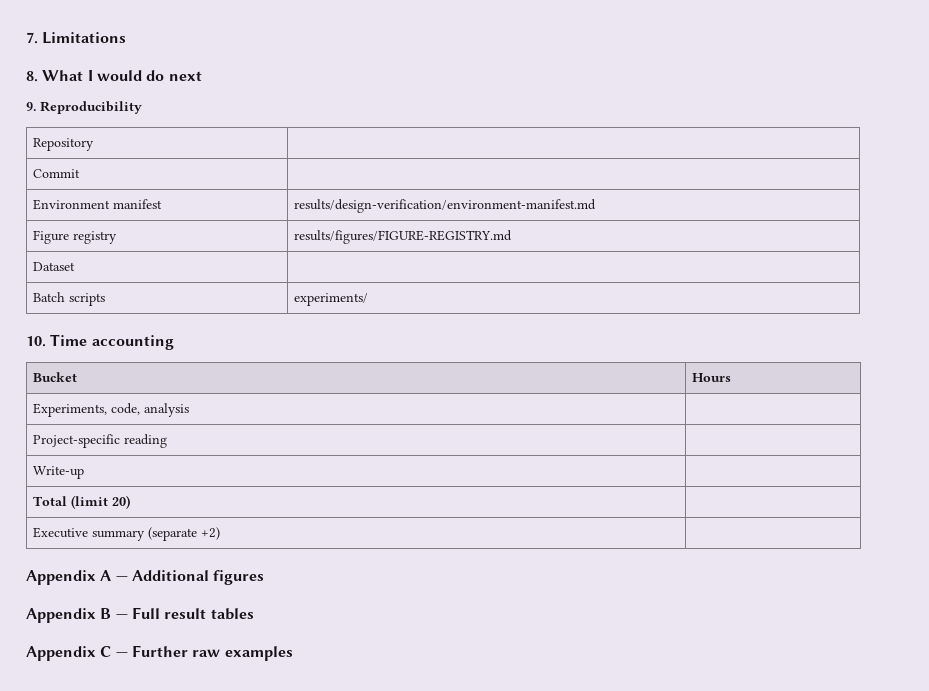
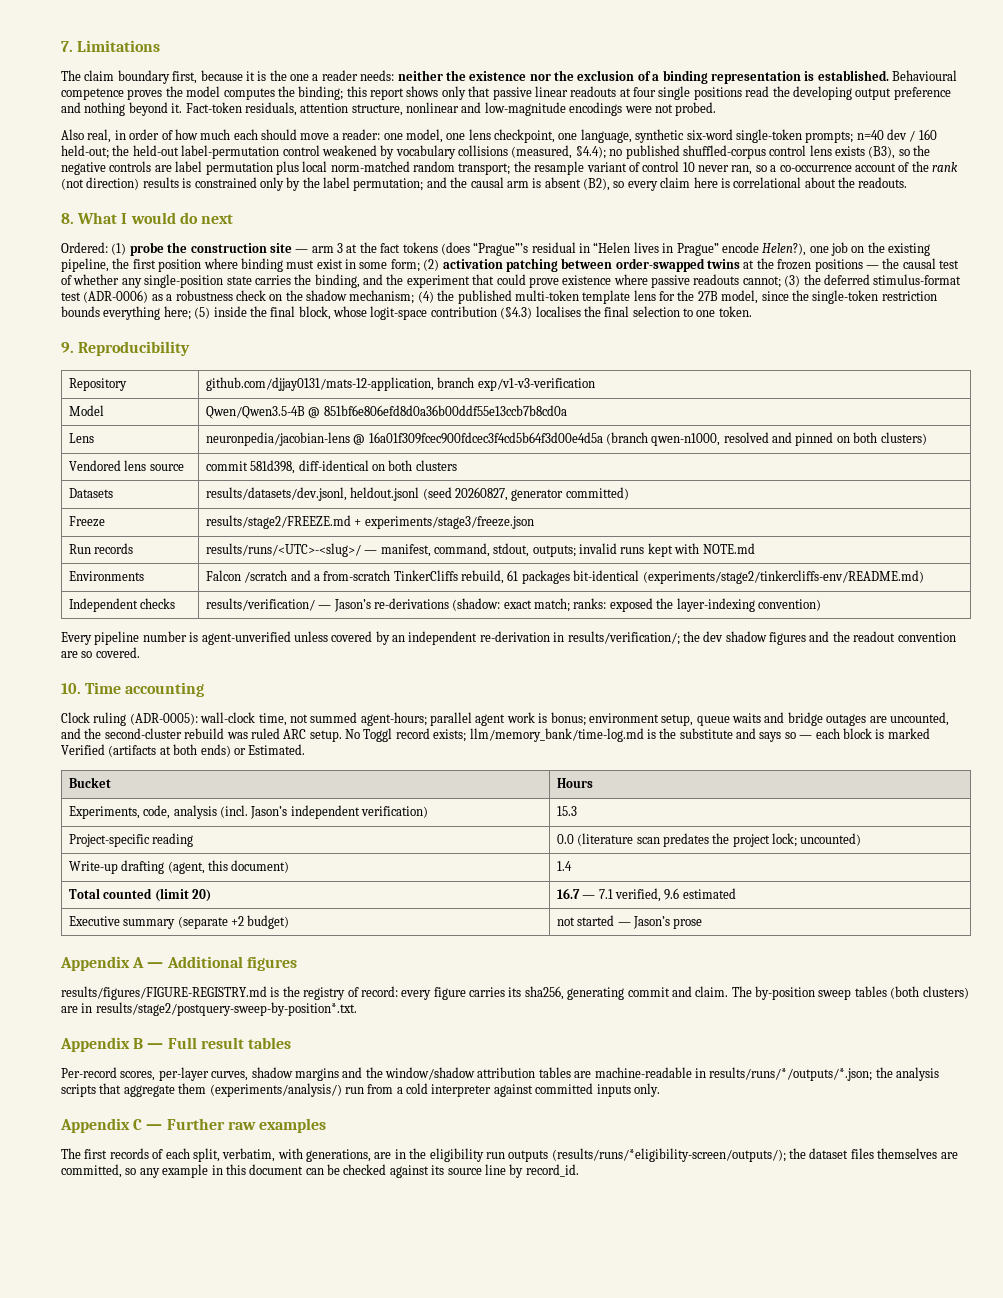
+ The claim boundary first, because it is the one a reader needs: neither the existence nor the exclusion of a binding representation is established. Behavioural competence proves the model computes the binding; this report shows only that passive linear readouts at four single positions read the developing output preference and nothing beyond it. Fact-token residuals, attention structure, nonlinear and low-magnitude encodings were not probed.
+ Also real, in order of how much each should move a reader: one model, one lens checkpoint, one language, synthetic six-word single-token prompts; n=40 dev / 160 held-out; the held-out label-permutation control weakened by vocabulary collisions (measured, §4.4); no published shuffled-corpus control lens exists (B3), so the negative controls are label permutation plus local norm-matched random transport; the resample variant of control 10 never ran, so a co-occurrence account of the rank (not direction) results is constrained only by the label permutation; and the causal arm is absent (B2), so every claim here is correlational about the readouts.
+ Ordered: (1) probe the construction site — arm 3 at the fact tokens (does “Prague”’s residual in “Helen lives in Prague” encode Helen?), one job on the existing pipeline, the first position where binding must exist in some form; (2) activation patching between order-swapped twins at the frozen positions — the causal test of whether any single-position state carries the binding, and the experiment that could prove existence where passive readouts cannot; (3) the deferred stimulus-format test (ADR-0006) as a robustness check on the shadow mechanism; (4) the published multi-token template lens for the 27B model, since the single-token restriction bounds everything here; (5) inside the final block, whose logit-space contribution (§4.3) localises the final selection to one token.
  9. Reproducibility
- Repository |
- Commit |
- Environment manifest | results/design-verification/environment-manifest.md
- Figure registry | results/figures/FIGURE-REGISTRY.md
- Dataset |
- Batch scripts | experiments/
+ Repository | github.com/djjay0131/mats-12-application, branch exp/v1-v3-verification
+ Model | Qwen/Qwen3.5-4B @ 851bf6e806efd8d0a36b00ddf55e13ccb7b8cd0a
+ Lens | neuronpedia/jacobian-lens @ 16a01f309fcec900fdcec3f4cd5b64f3d00e4d5a (branch qwen-n1000, resolved and pinned on both clusters)
+ Vendored lens source | commit 581d398, diff-identical on both clusters
+ Datasets | results/datasets/dev.jsonl, heldout.jsonl (seed 20260827, generator committed)
+ Freeze | results/stage2/FREEZE.md + experiments/stage3/freeze.json
+ Run records | results/runs/<UTC>-<slug>/ — manifest, command, stdout, outputs; invalid runs kept with NOTE.md
+ Environments | Falcon /scratch and a from-scratch TinkerCliffs rebuild, 61 packages bit-identical (experiments/stage2/tinkercliffs-env/README.md)
+ Independent checks | results/verification/ — Jason’s re-derivations (shadow: exact match; ranks: exposed the layer-indexing convention)
+ Every pipeline number is agent-unverified unless covered by an independent re-derivation in results/verification/; the dev shadow figures and the readout convention are so covered.
  10. Time accounting
+ Clock ruling (ADR-0005): wall-clock time, not summed agent-hours; parallel agent work is bonus; environment setup, queue waits and bridge outages are uncounted, and the second-cluster rebuild was ruled ARC setup. No Toggl record exists; llm/memory_bank/time-log.md is the substitute and says so — each block is marked Verified (artifacts at both ends) or Estimated.
- Experiments, code, analysis |
- Project-specific reading |
- Write-up |
+ Experiments, code, analysis (incl. Jason’s independent verification) | 15.3
+ Project-specific reading | 0.0 (literature scan predates the project lock; uncounted)
+ Write-up drafting (agent, this document) | 1.4
- Total (limit 20) |
- Executive summary (separate +2) |
+ Total counted (limit 20) | 16.7 — 7.1 verified, 9.6 estimated
+ Executive summary (separate +2 budget) | not started — Jason’s prose
+ results/figures/FIGURE-REGISTRY.md is the registry of record: every figure carries its sha256, generating commit and claim. The by-position sweep tables (both clusters) are in results/stage2/postquery-sweep-by-position*.txt.
+ Per-record scores, per-layer curves, shadow margins and the window/shadow attribution tables are machine-readable in results/runs/*/outputs/*.json; the analysis scripts that aggregate them (experiments/analysis/) run from a cold interpreter against committed inputs only.
+ The first records of each split, verbatim, with generations, are in the eligibility run outputs (results/runs/*eligibility-screen/outputs/); the dataset files themselves are committed, so any example in this document can be checked against its source line by record_id.

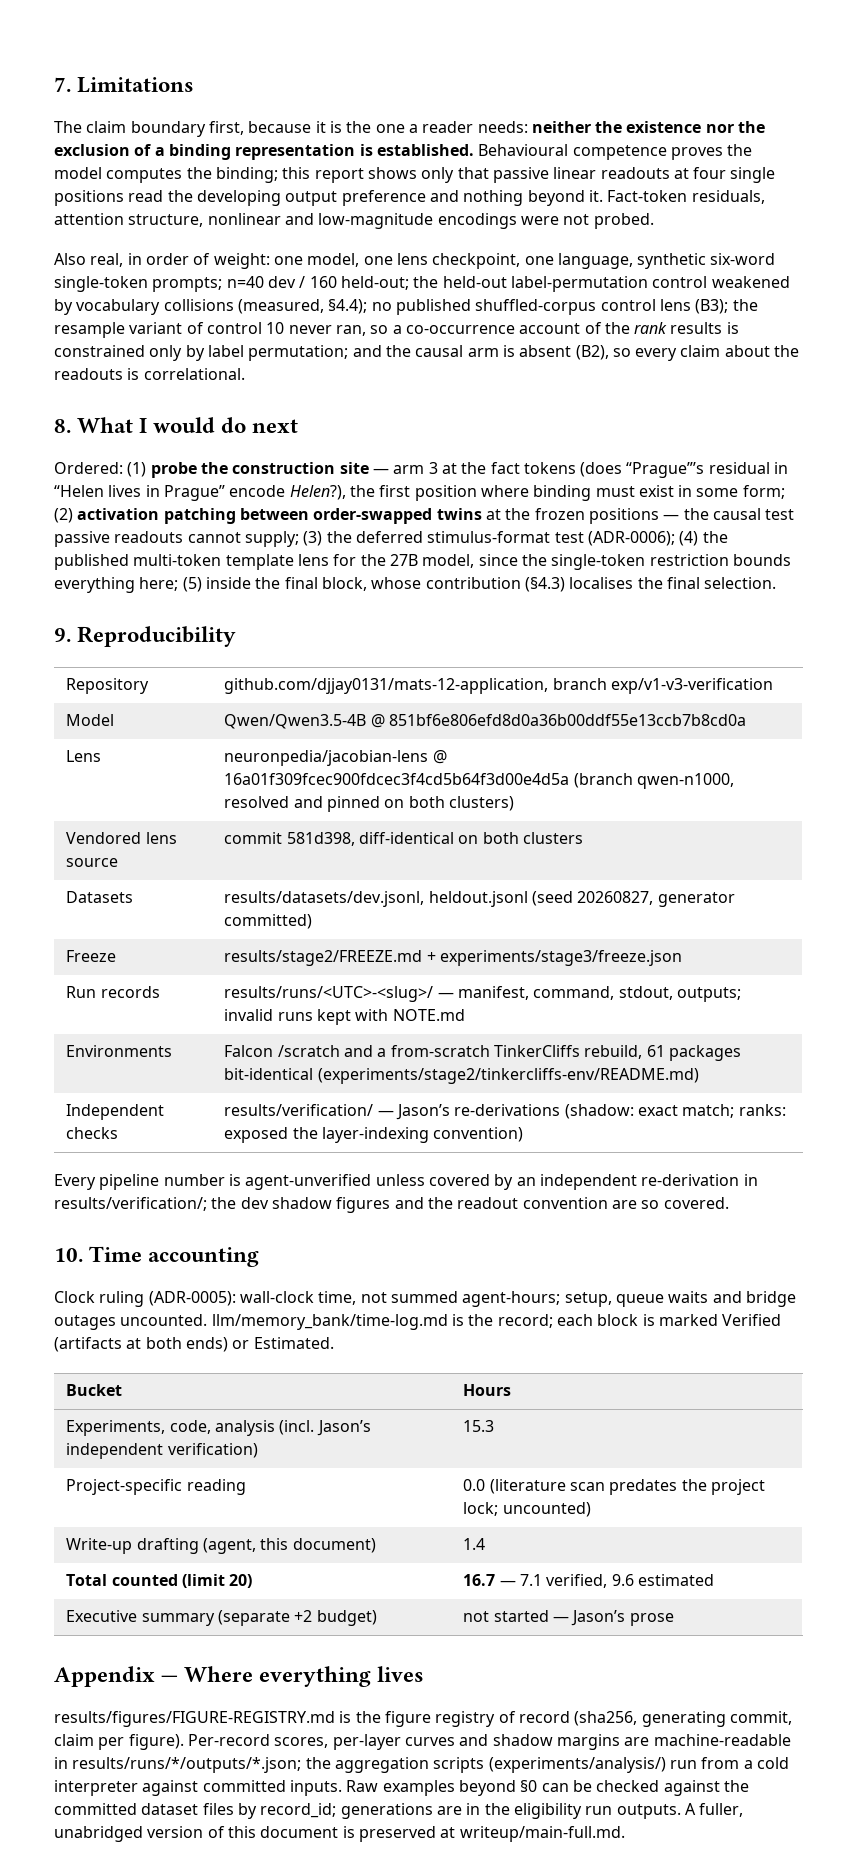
- Also real, in order of how much each should move a reader:
+ Also real, in order of weight:
- no published shuffled-corpus control lens exists (B3), so the negative controls are label permutation plus local norm-matched random transport;
+ no published shuffled-corpus control lens (B3);
- the resample variant of control 10 never ran, so a co-occurrence account of the rank (not direction) results is constrained only by the label permutation;
+ the resample variant of control 10 never ran, so a co-occurrence account of the rank results is constrained only by label permutation;
- and the causal arm is absent (B2), so every claim here is correlational about the readouts.
+ and the causal arm is absent (B2), so every claim about the readouts is correlational.
- (1) probe the construction site — arm 3 at the fact tokens (does “Prague”’s residual in “Helen lives in Prague” encode Helen?), one job on the existing pipeline, the first position where binding must exist in some form;
+ (1) probe the construction site — arm 3 at the fact tokens (does “Prague”’s residual in “Helen lives in Prague” encode Helen?), the first position where binding must exist in some form;
- (2) activation patching between order-swapped twins at the frozen positions — the causal test of whether any single-position state carries the binding, and the experiment that could prove existence where passive readouts cannot;
+ (2) activation patching between order-swapped twins at the frozen positions — the causal test passive readouts cannot supply;
- (3) the deferred stimulus-format test (ADR-0006) as a robustness check on the shadow mechanism;
+ (3) the deferred stimulus-format test (ADR-0006);
- (5) inside the final block, whose logit-space contribution (§4.3) localises the final selection to one token.
+ (5) inside the final block, whose contribution (§4.3) localises the final selection.
- Clock ruling (ADR-0005): wall-clock time, not summed agent-hours; parallel agent work is bonus; environment setup, queue waits and bridge outages are uncounted, and the second-cluster rebuild was ruled ARC setup. No Toggl record exists; llm/memory_bank/time-log.md is the substitute and says so — each block is marked Verified (artifacts at both ends) or Estimated.
+ Clock ruling (ADR-0005): wall-clock time, not summed agent-hours; setup, queue waits and bridge outages uncounted. llm/memory_bank/time-log.md is the record; each block is marked Verified (artifacts at both ends) or Estimated.
- Appendix A — Additional figures
+ Appendix — Where everything lives
- results/figures/FIGURE-REGISTRY.md is the registry of record: every figure carries its sha256, generating commit and claim. The by-position sweep tables (both clusters) are in results/stage2/postquery-sweep-by-position*.txt.
- Appendix B — Full result tables
- Per-record scores, per-layer curves, shadow margins and the window/shadow attribution tables are machine-readable in results/runs/*/outputs/*.json; the analysis scripts that aggregate them (experiments/analysis/) run from a cold interpreter against committed inputs only.
- Appendix C — Further raw examples
- The first records of each split, verbatim, with generations, are in the eligibility run outputs (results/runs/*eligibility-screen/outputs/); the dataset files themselves are committed, so any example in this document can be checked against its source line by record_id.
+ results/figures/FIGURE-REGISTRY.md is the figure registry of record (sha256, generating commit, claim per figure). Per-record scores, per-layer curves and shadow margins are machine-readable in results/runs/*/outputs/*.json; the aggregation scripts (experiments/analysis/) run from a cold interpreter against committed inputs. Raw examples beyond §0 can be checked against the committed dataset files by record_id; generations are in the eligibility run outputs. A fuller, unabridged version of this document is preserved at writeup/main-full.md.

